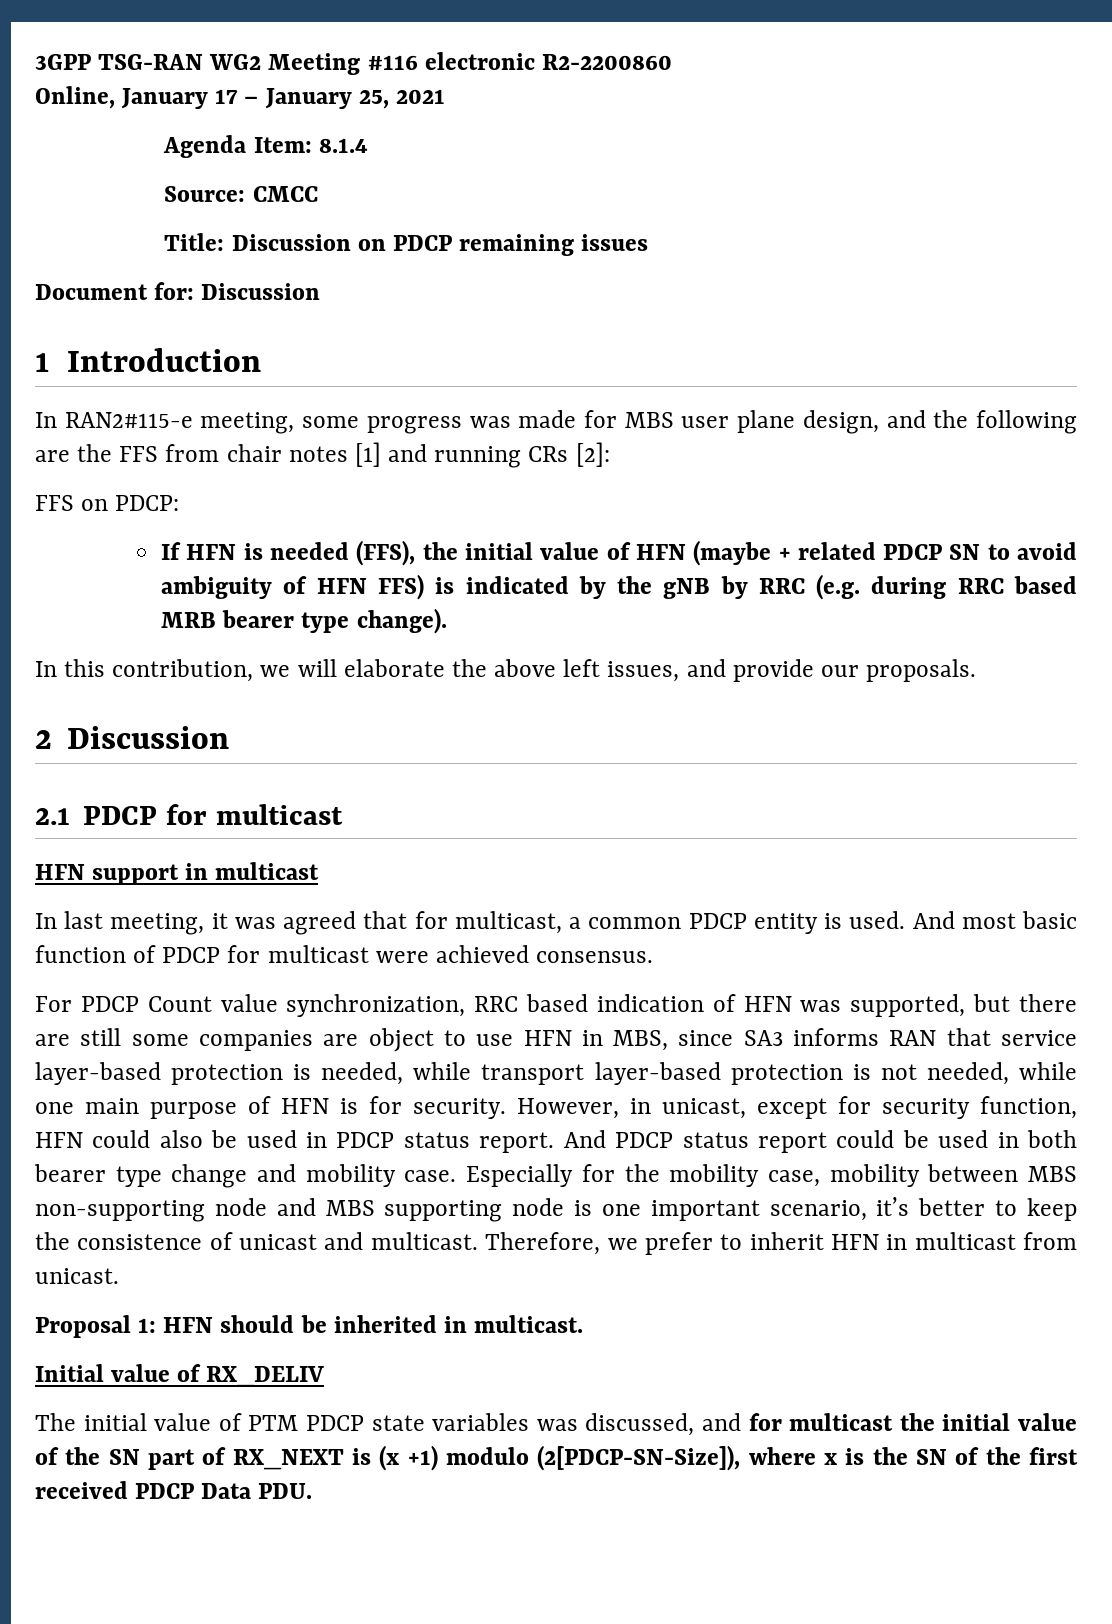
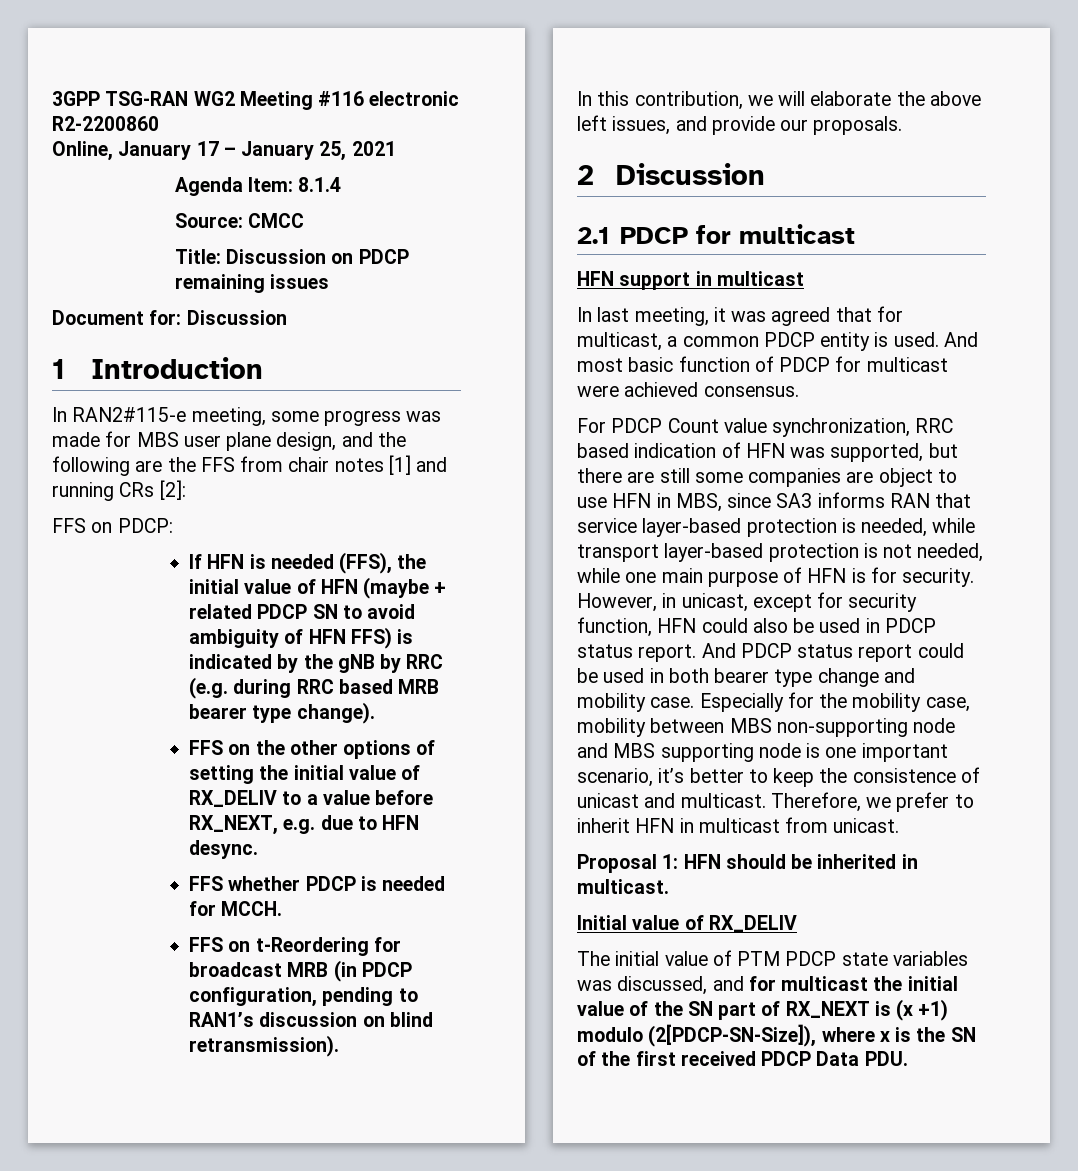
+ FFS on the other options of setting the initial value of RX_DELIV to a value before RX_NEXT, e.g. due to HFN desync.
+ FFS whether PDCP is needed for MCCH.
+ FFS on t-Reordering for broadcast MRB (in PDCP configuration, pending to RAN1’s discussion on blind retransmission).

